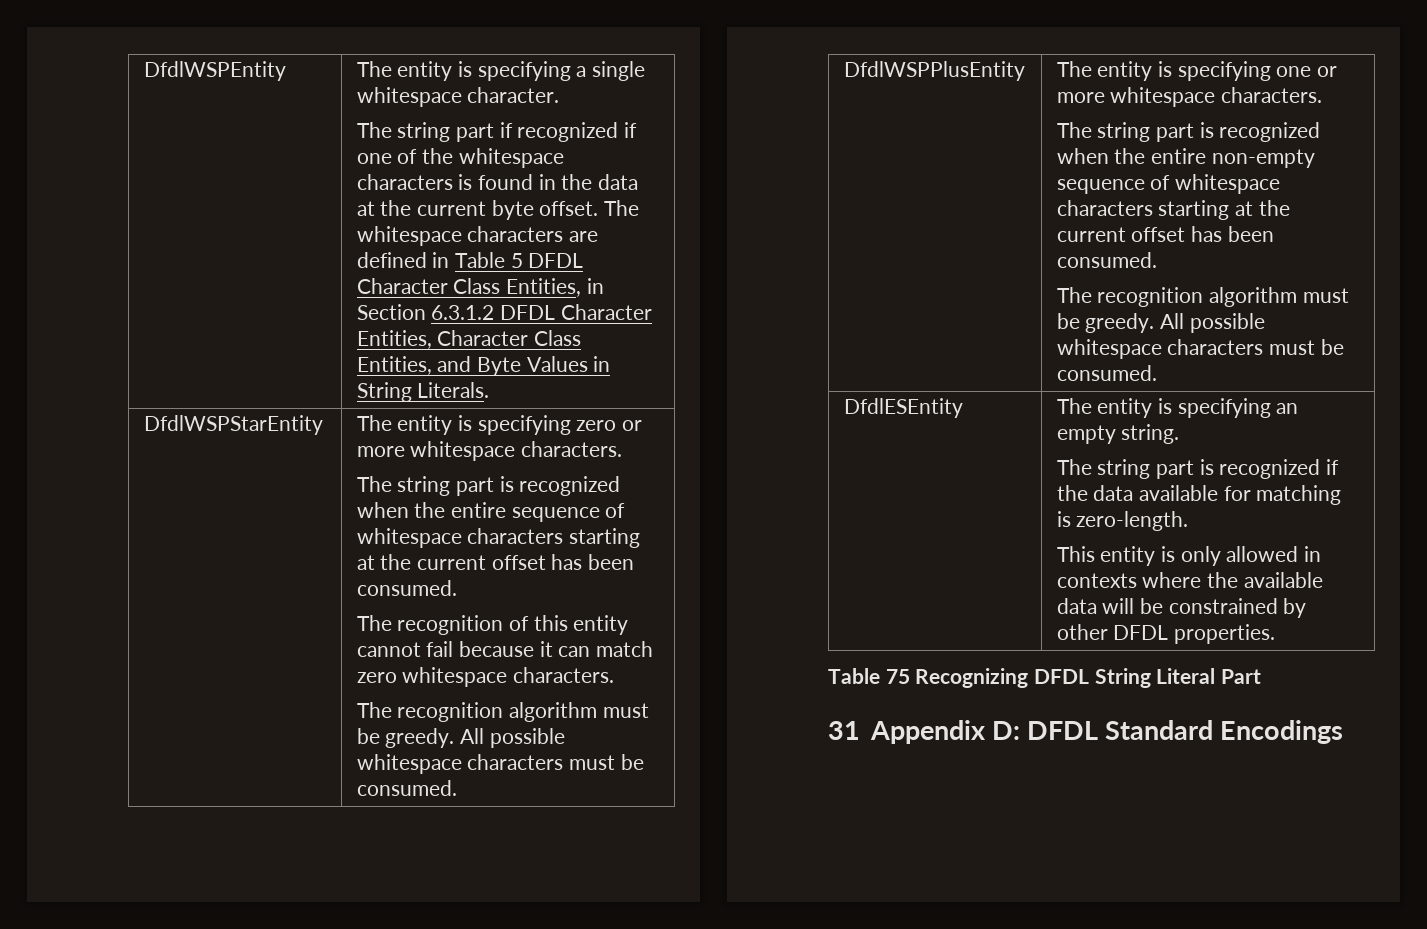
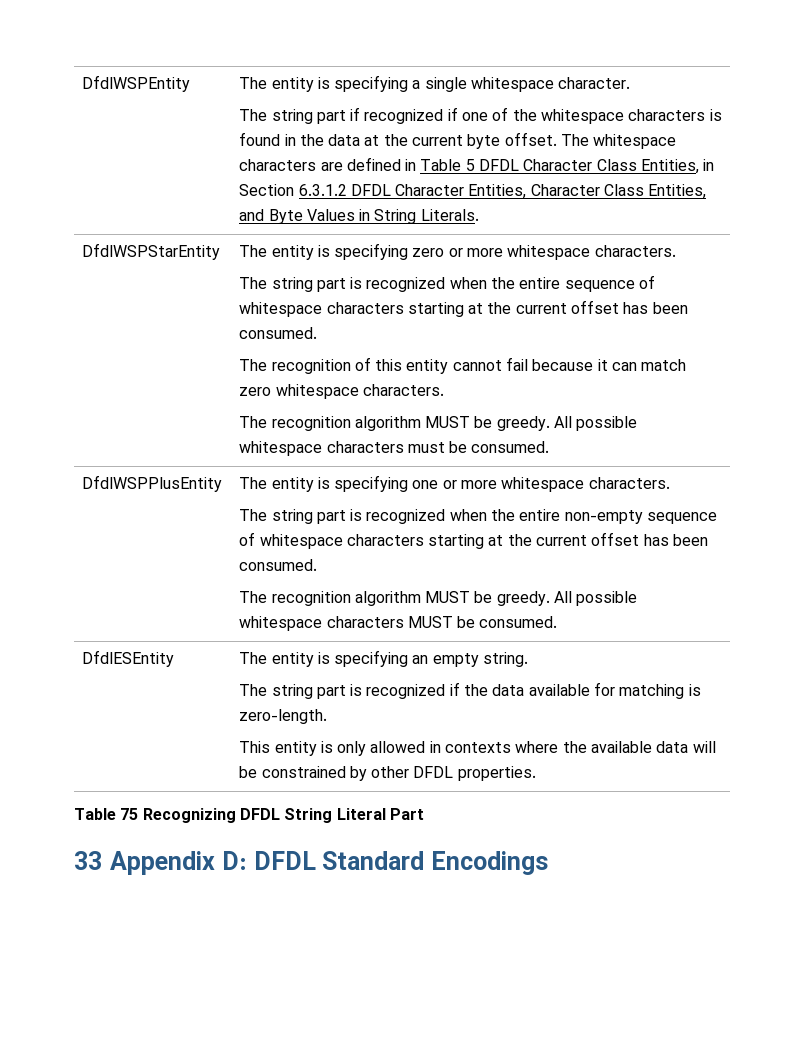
  The recognition of this entity cannot fail because it can match zero whitespace characters.
- The recognition algorithm must be greedy.
+ The recognition algorithm MUST be greedy.
  The string part is recognized when the entire non-empty sequence of whitespace characters starting at the current offset has been consumed.
- The recognition algorithm must be greedy. All possible whitespace characters must be consumed.
+ The recognition algorithm MUST be greedy. All possible whitespace characters MUST be consumed.
- 31 Appendix D: DFDL Standard Encodings
+ 33 Appendix D: DFDL Standard Encodings

